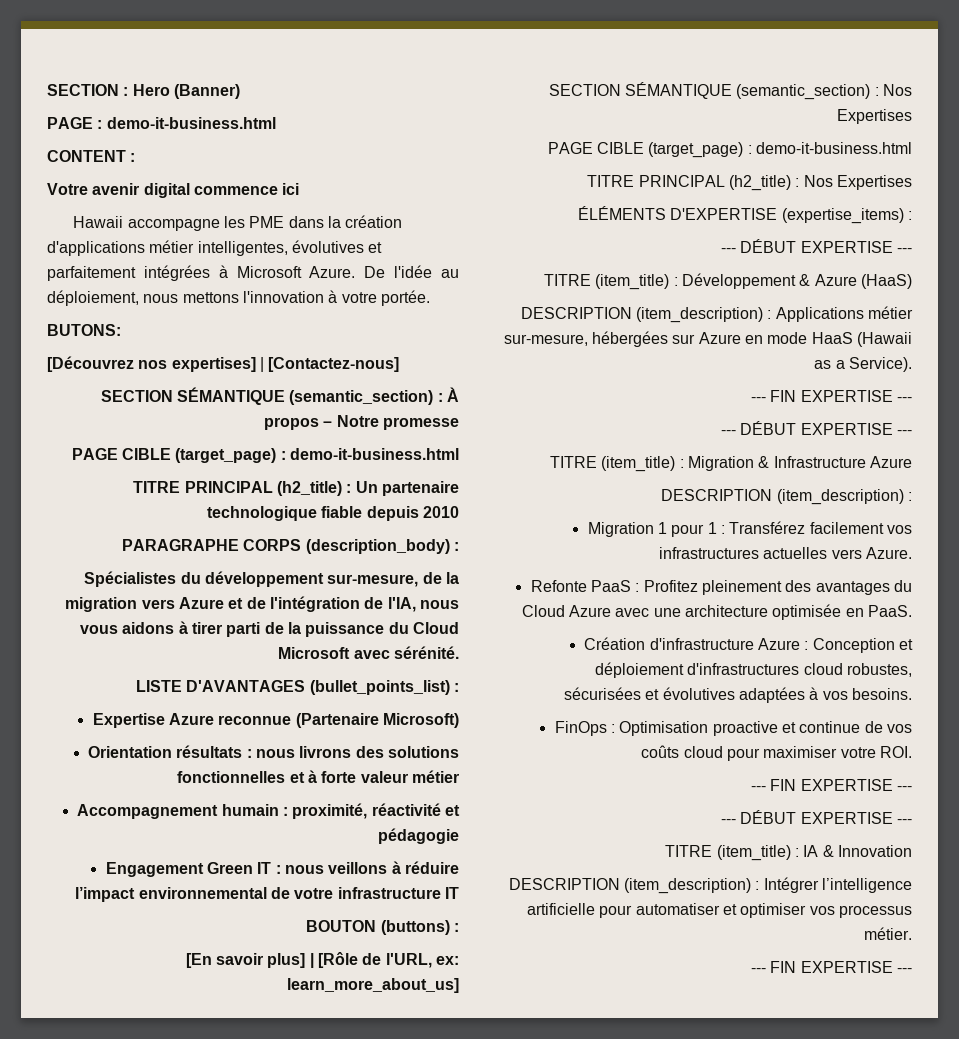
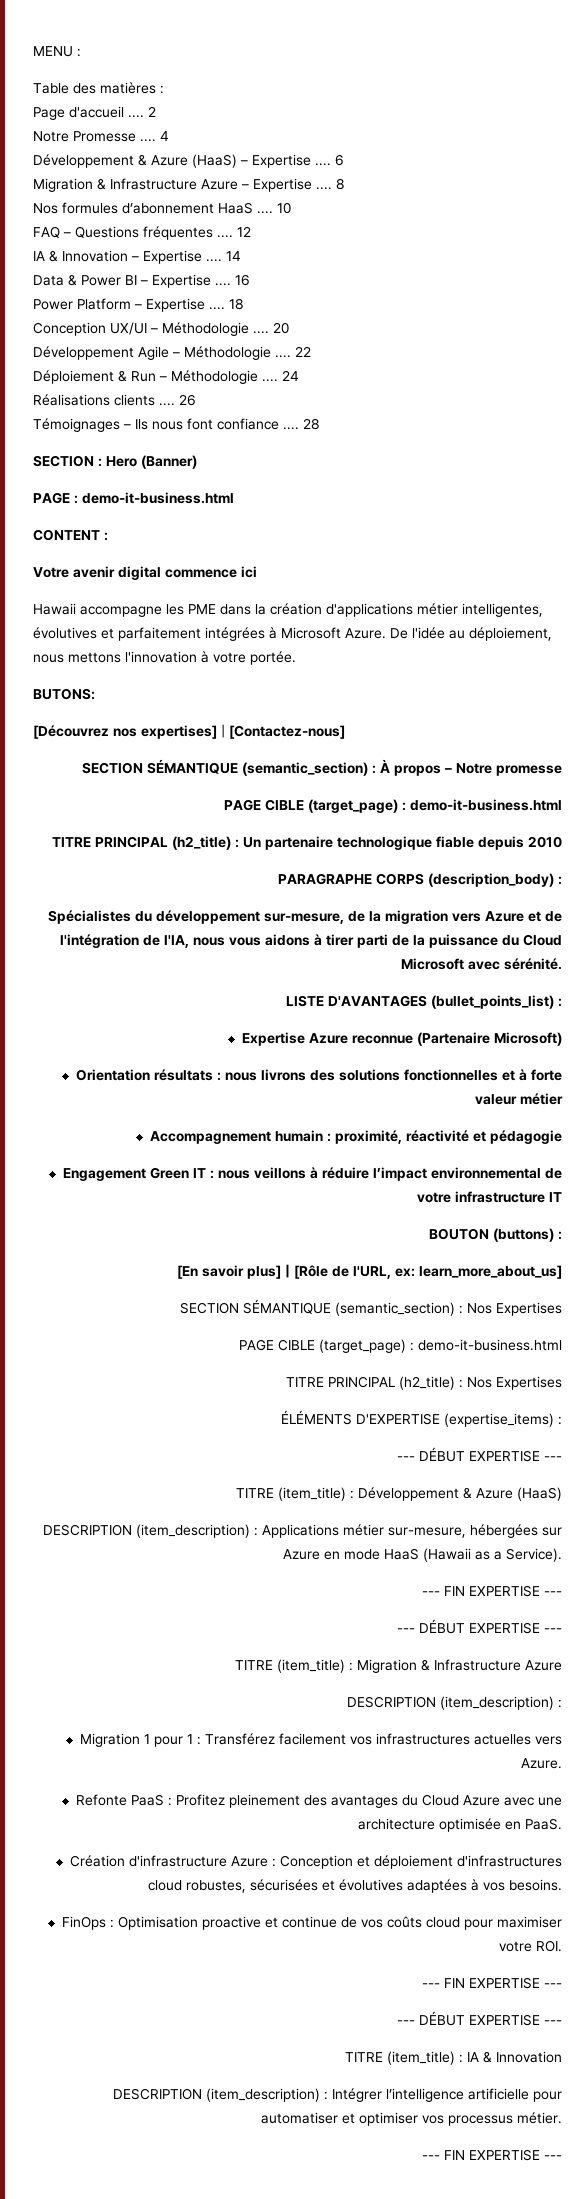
+ MENU :
+ Table des matières :
+ Page d'accueil .... 2
+ Notre Promesse .... 4
+ Développement & Azure (HaaS) – Expertise .... 6
+ Migration & Infrastructure Azure – Expertise .... 8
+ Nos formules d’abonnement HaaS .... 10
+ FAQ – Questions fréquentes .... 12
+ IA & Innovation – Expertise .... 14
+ Data & Power BI – Expertise .... 16
+ Power Platform – Expertise .... 18
+ Conception UX/UI – Méthodologie .... 20
+ Développement Agile – Méthodologie .... 22
+ Déploiement & Run – Méthodologie .... 24
+ Réalisations clients .... 26
+ Témoignages – Ils nous font confiance .... 28

